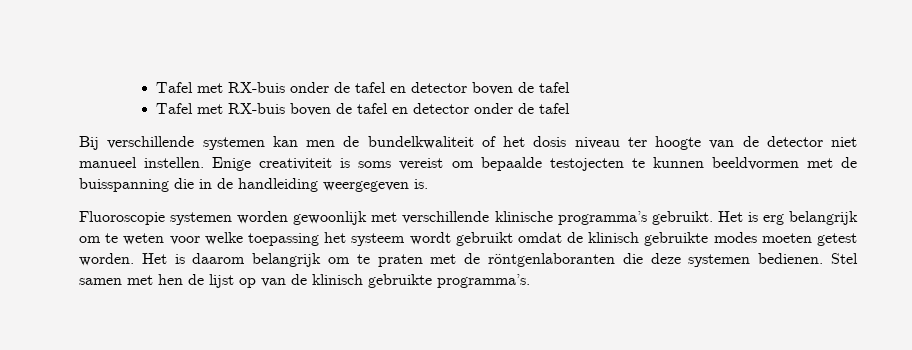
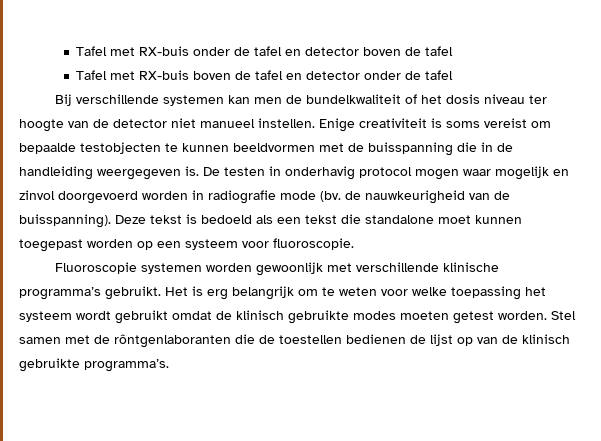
- Enige creativiteit is soms vereist om bepaalde testojecten te kunnen beeldvormen met de buisspanning die in de handleiding weergegeven is.
+ Enige creativiteit is soms vereist om bepaalde testobjecten te kunnen beeldvormen met de buisspanning die in de handleiding weergegeven is. De testen in onderhavig protocol mogen waar mogelijk en zinvol doorgevoerd worden in radiografie mode (bv. de nauwkeurigheid van de buisspanning). Deze tekst is bedoeld als een tekst die standalone moet kunnen toegepast worden op een systeem voor fluoroscopie.
- Het is daarom belangrijk om te praten met de röntgenlaboranten die deze systemen bedienen. Stel samen met hen de lijst op van de klinisch gebruikte programma’s.
+ Stel samen met de rôntgenlaboranten die de toestellen bedienen de lijst op van de klinisch gebruikte programma’s.

